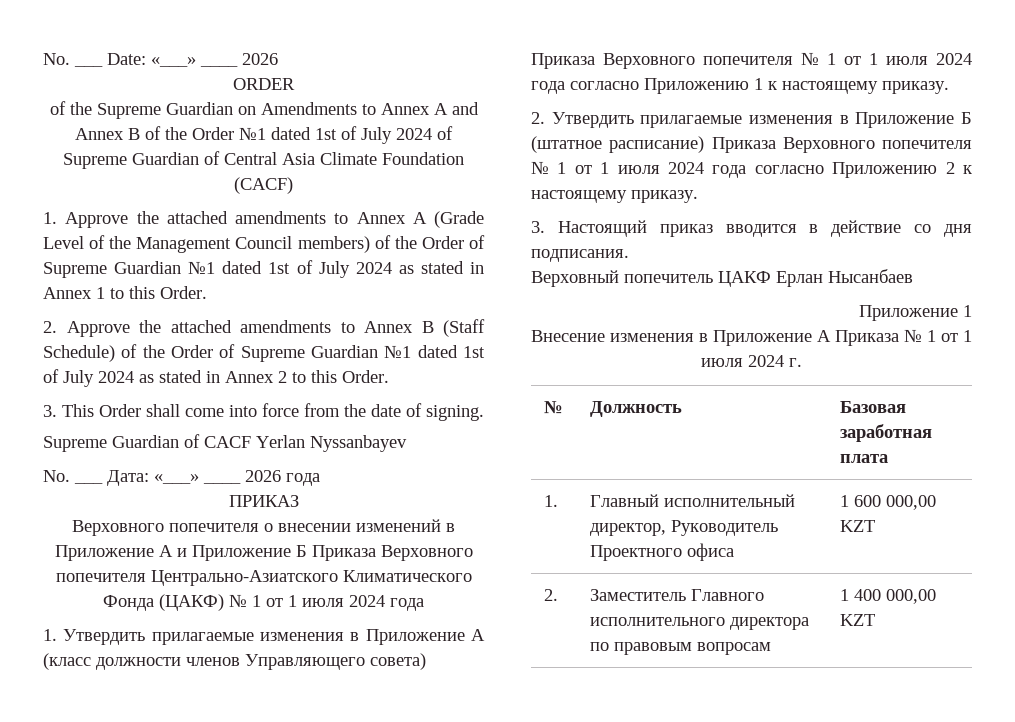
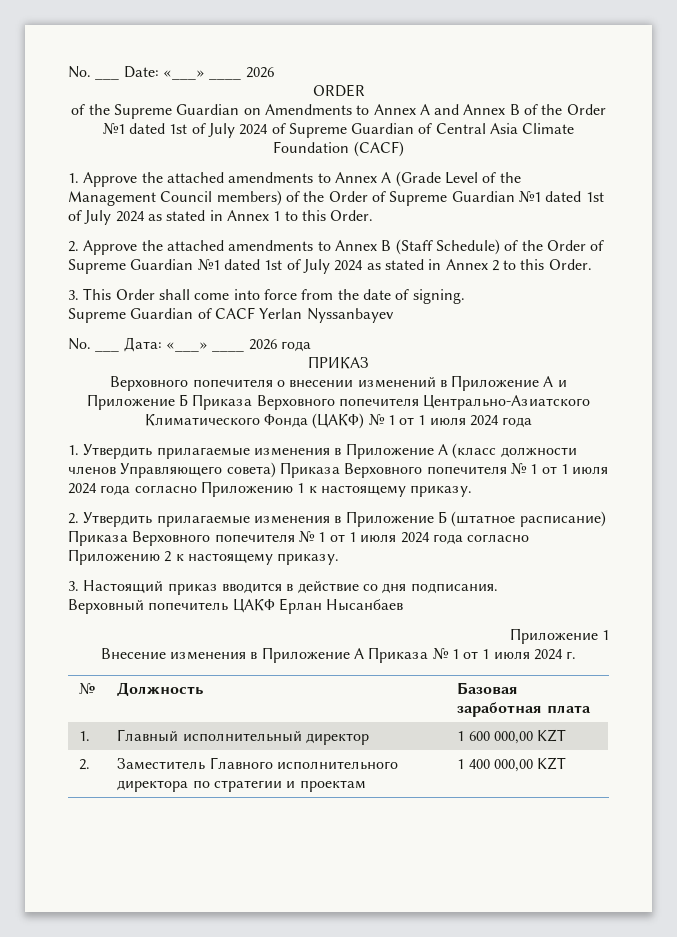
- 1. | Главный исполнительный директор, Руководитель Проектного офиса | 1 600 000,00 KZT
+ 1. | Главный исполнительный директор | 1 600 000,00 KZT
- 2. | Заместитель Главного исполнительного директора по правовым вопросам | 1 400 000,00 KZT
+ 2. | Заместитель Главного исполнительного директора по стратегии и проектам | 1 400 000,00 KZT

